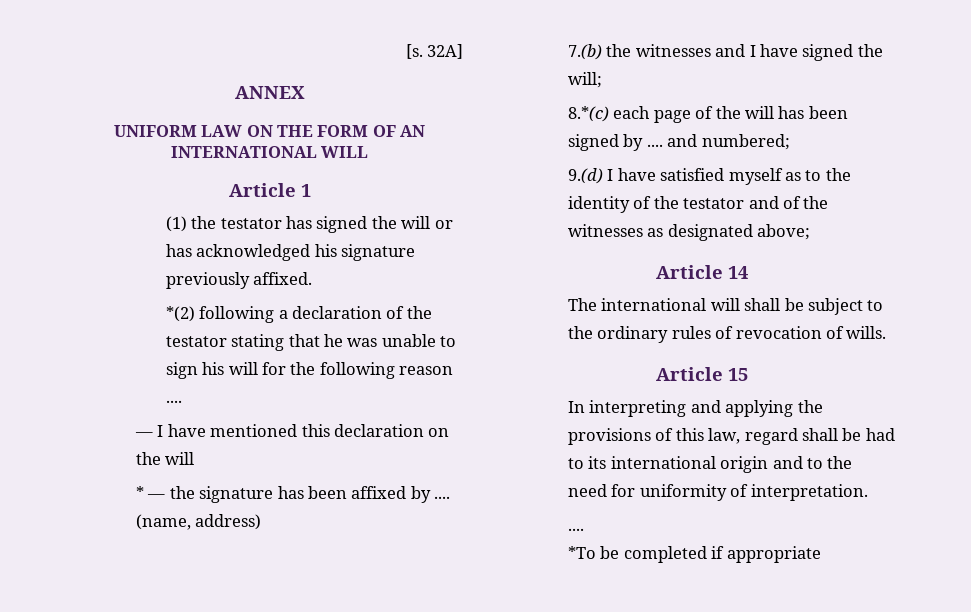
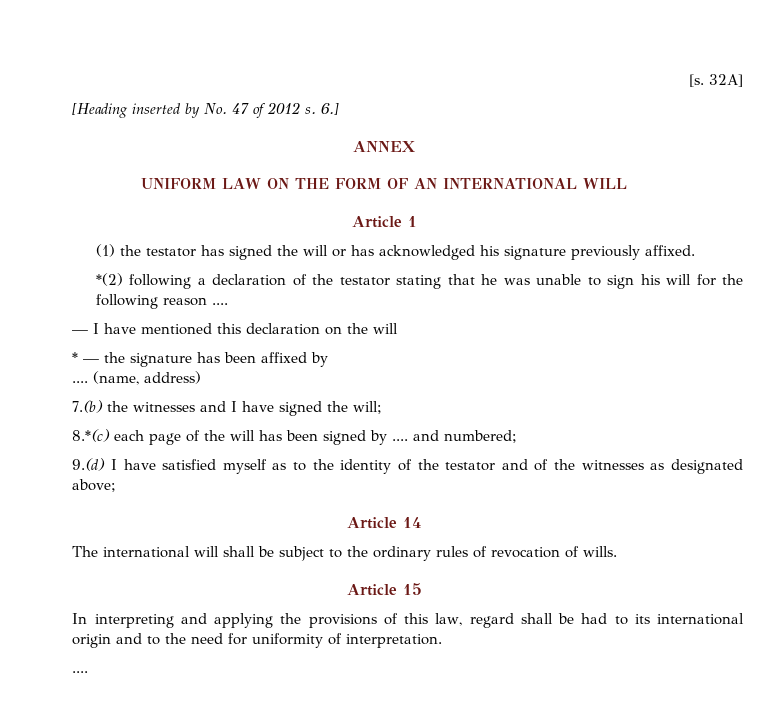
+ [Heading inserted by No. 47 of 2012 s. 6.]
- * — the signature has been affixed by ....
+ * — the signature has been affixed by
+ ....
- *To be completed if appropriate

